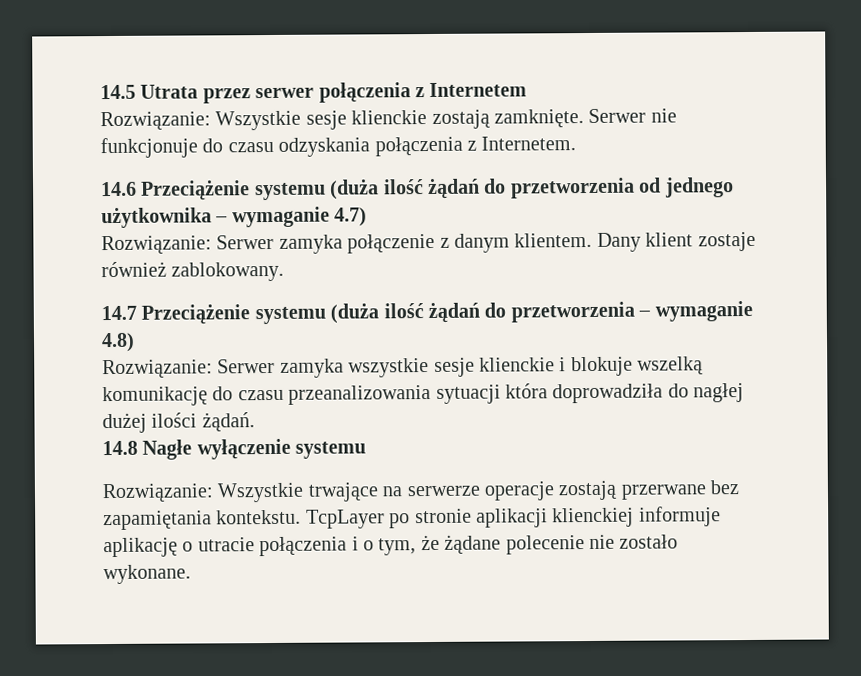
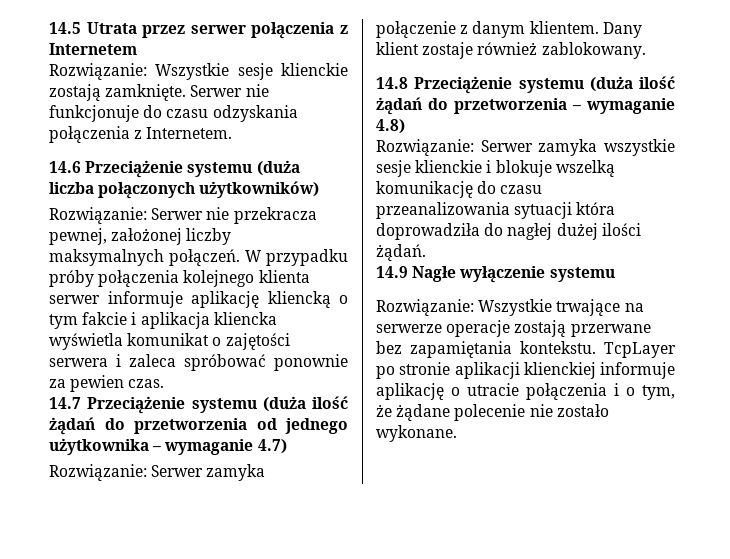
- 14.6 Przeciążenie systemu (duża ilość żądań do przetworzenia od jednego użytkownika – wymaganie 4.7)
+ 14.6 Przeciążenie systemu (duża liczba połączonych użytkowników)
+ Rozwiązanie: Serwer nie przekracza pewnej, założonej liczby maksymalnych połączeń. W przypadku próby połączenia kolejnego klienta serwer informuje aplikację kliencką o tym fakcie i aplikacja kliencka wyświetla komunikat o zajętości serwera i zaleca spróbować ponownie za pewien czas.
+ 14.7 Przeciążenie systemu (duża ilość żądań do przetworzenia od jednego użytkownika – wymaganie 4.7)
- 14.7 Przeciążenie systemu (duża ilość żądań do przetworzenia – wymaganie 4.8)
+ 14.8 Przeciążenie systemu (duża ilość żądań do przetworzenia – wymaganie 4.8)
- 14.8 Nagłe wyłączenie systemu
+ 14.9 Nagłe wyłączenie systemu

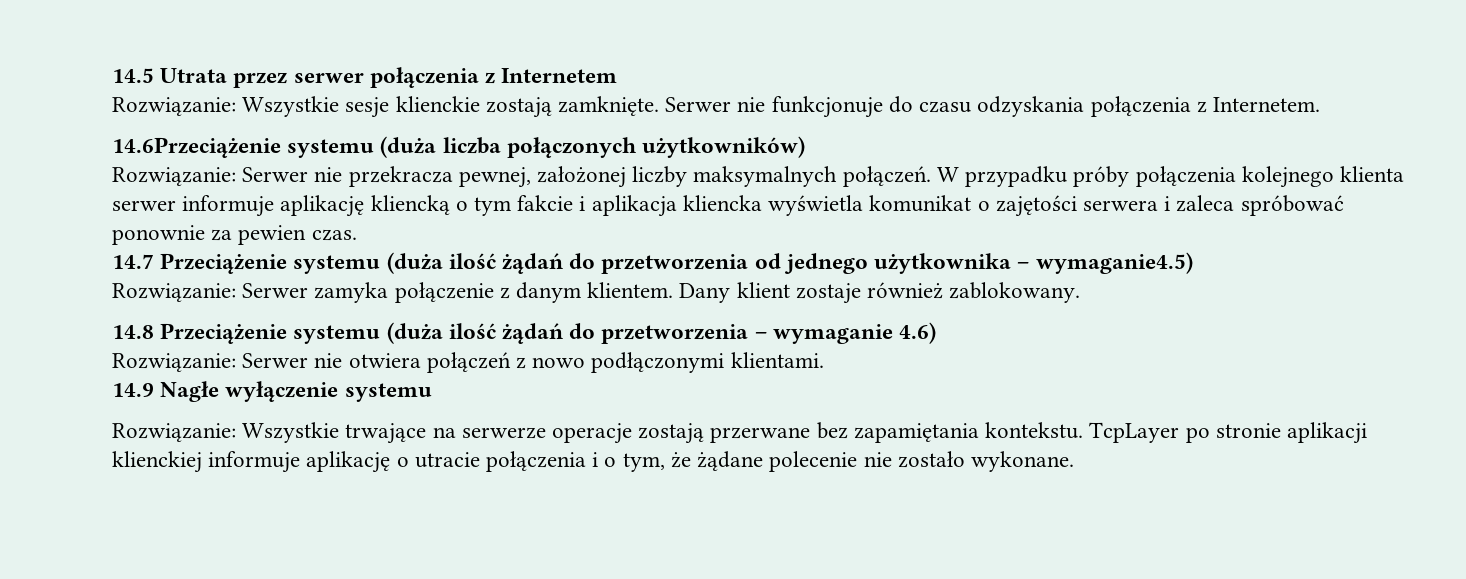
- 14.6 Przeciążenie systemu (duża liczba połączonych użytkowników)
+ 14.6Przeciążenie systemu (duża liczba połączonych użytkowników)
- 14.7 Przeciążenie systemu (duża ilość żądań do przetworzenia od jednego użytkownika – wymaganie 4.7)
+ 14.7 Przeciążenie systemu (duża ilość żądań do przetworzenia od jednego użytkownika – wymaganie4.5)
- 14.8 Przeciążenie systemu (duża ilość żądań do przetworzenia – wymaganie 4.8)
- Rozwiązanie: Serwer zamyka wszystkie sesje klienckie i blokuje wszelką komunikację do czasu przeanalizowania sytuacji która doprowadziła do nagłej dużej ilości żądań.
+ 14.8 Przeciążenie systemu (duża ilość żądań do przetworzenia – wymaganie 4.6)
+ Rozwiązanie: Serwer nie otwiera połączeń z nowo podłączonymi klientami.

